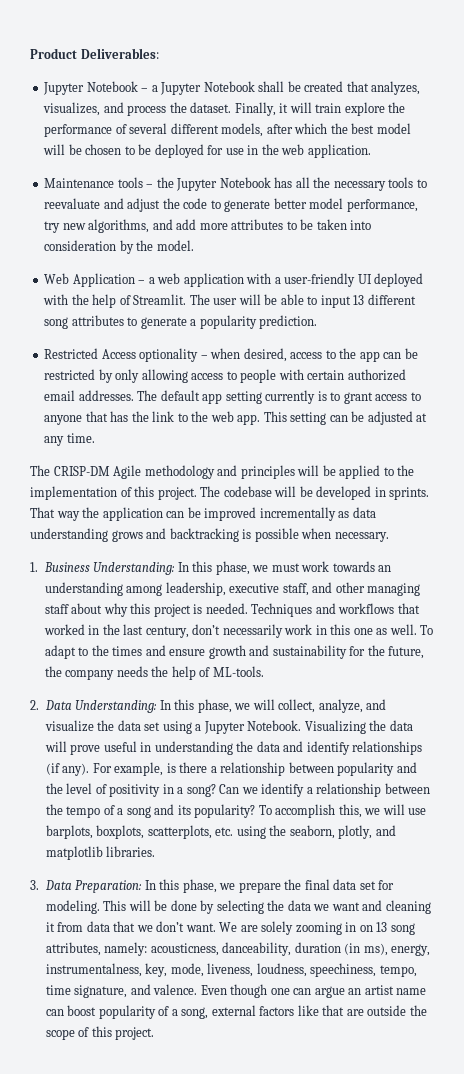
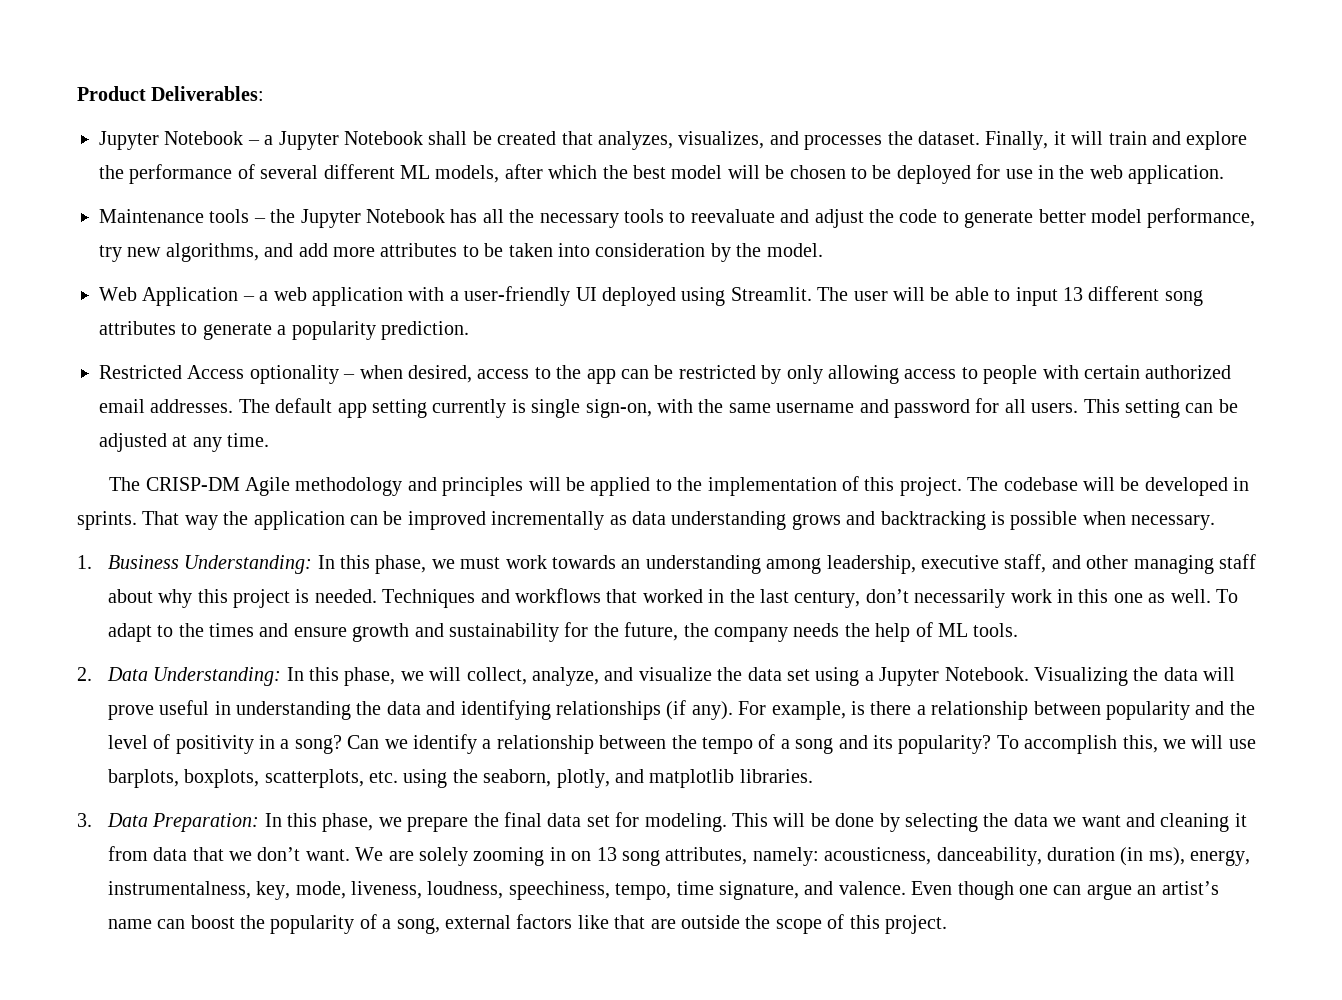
- Jupyter Notebook – a Jupyter Notebook shall be created that analyzes, visualizes, and process the dataset.
+ Jupyter Notebook – a Jupyter Notebook shall be created that analyzes, visualizes, and processes the dataset.
- Finally, it will train explore the performance of several different models, after which the best model will be chosen to be deployed for use in the web application.
+ Finally, it will train and explore the performance of several different ML models, after which the best model will be chosen to be deployed for use in the web application.
- Web Application – a web application with a user-friendly UI deployed with the help of Streamlit.
+ Web Application – a web application with a user-friendly UI deployed using Streamlit.
- The default app setting currently is to grant access to anyone that has the link to the web app.
+ The default app setting currently is single sign-on, with the same username and password for all users.
- To adapt to the times and ensure growth and sustainability for the future, the company needs the help of ML-tools.
+ To adapt to the times and ensure growth and sustainability for the future, the company needs the help of ML tools.
- Visualizing the data will prove useful in understanding the data and identify relationships (if any).
+ Visualizing the data will prove useful in understanding the data and identifying relationships (if any).
- Even though one can argue an artist name can boost popularity of a song, external factors like that are outside the scope of this project.
+ Even though one can argue an artist’s name can boost the popularity of a song, external factors like that are outside the scope of this project.

